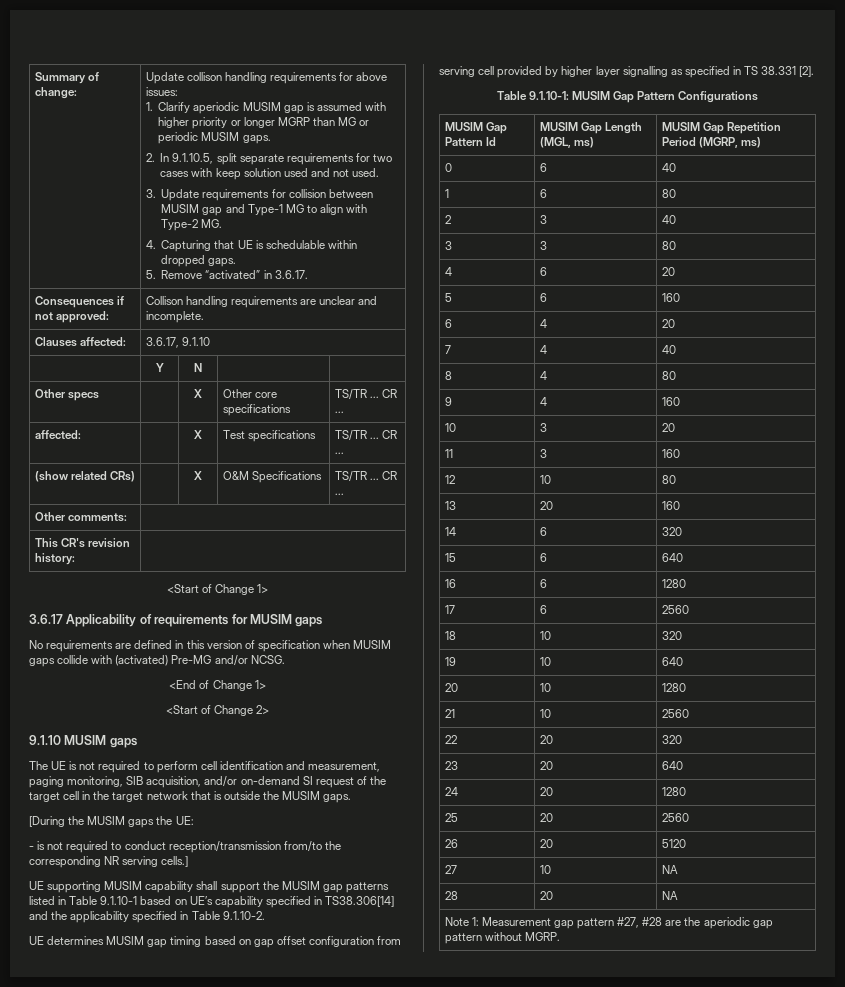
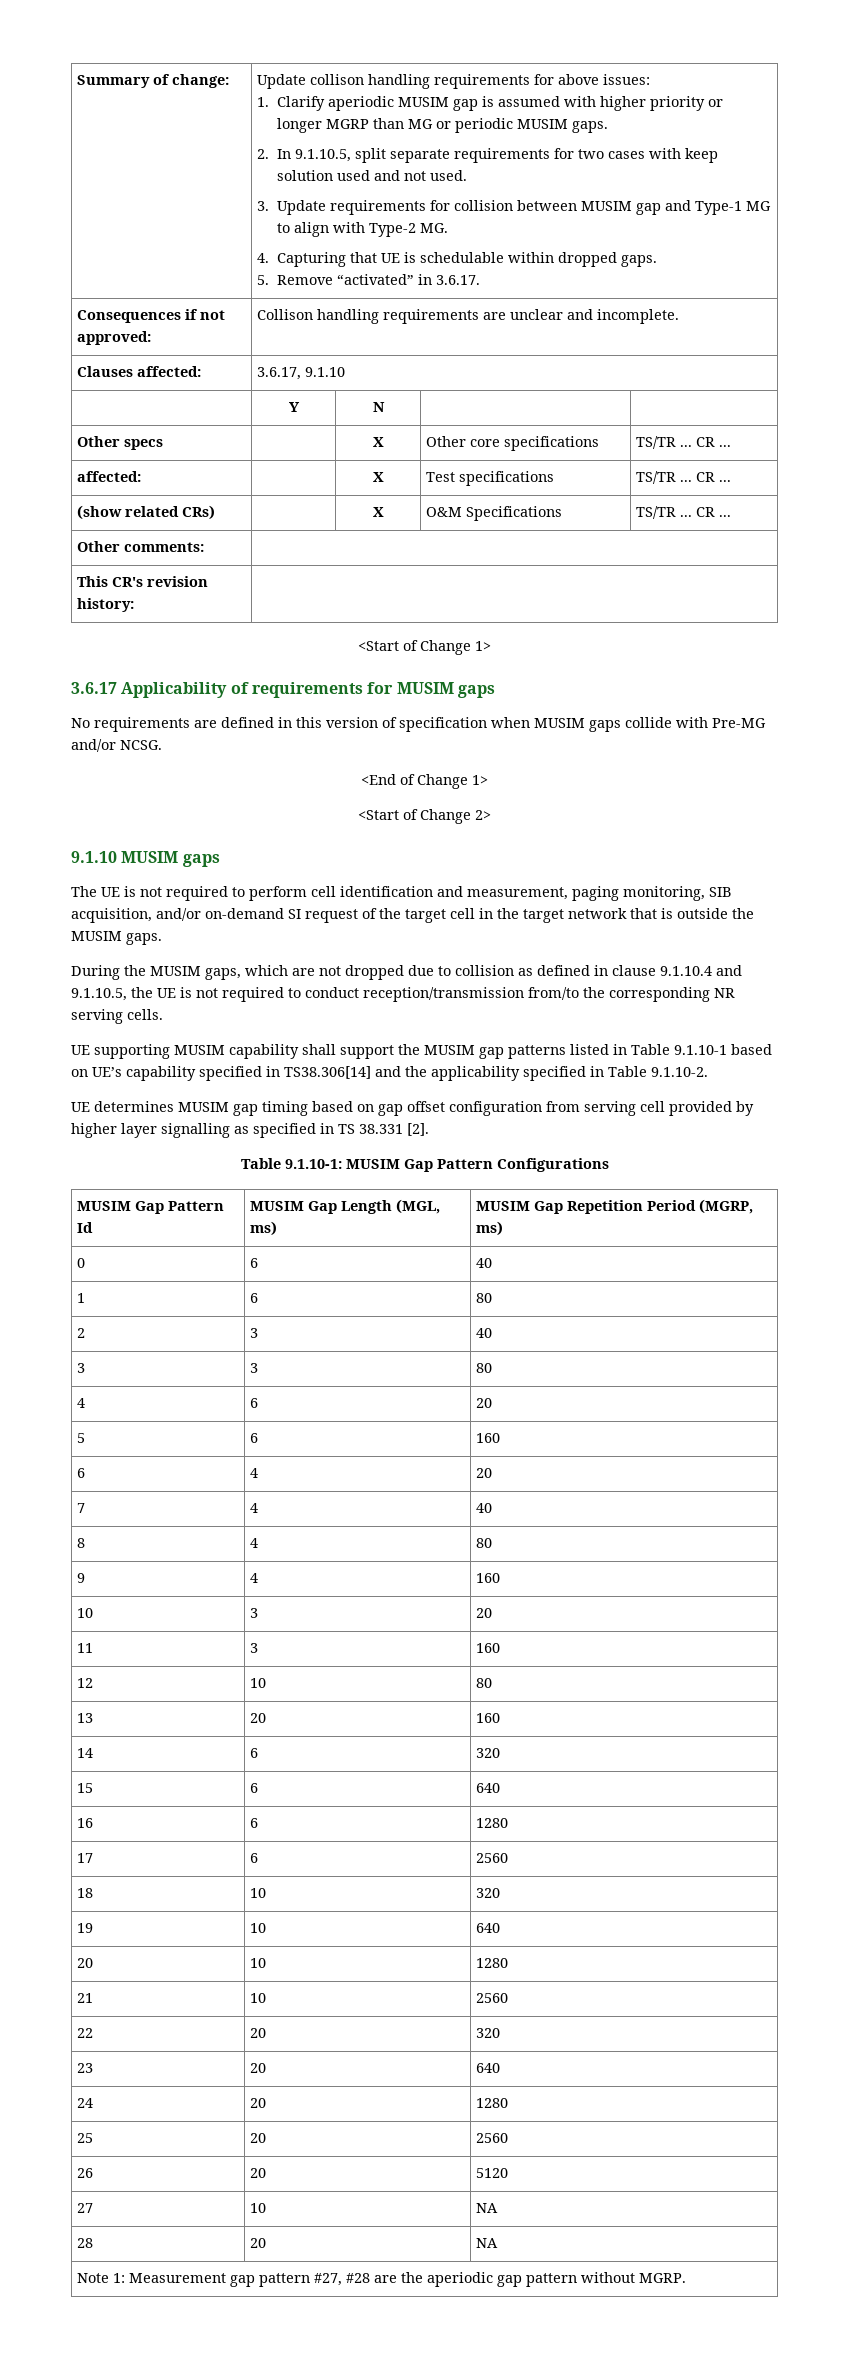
- No requirements are defined in this version of specification when MUSIM gaps collide with (activated) Pre-MG and/or NCSG.
+ No requirements are defined in this version of specification when MUSIM gaps collide with Pre-MG and/or NCSG.
- [During the MUSIM gaps the UE:
- - is not required to conduct reception/transmission from/to the corresponding NR serving cells.]
+ During the MUSIM gaps, which are not dropped due to collision as defined in clause 9.1.10.4 and 9.1.10.5, the UE is not required to conduct reception/transmission from/to the corresponding NR serving cells.

